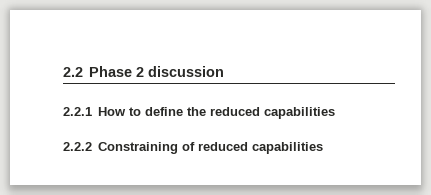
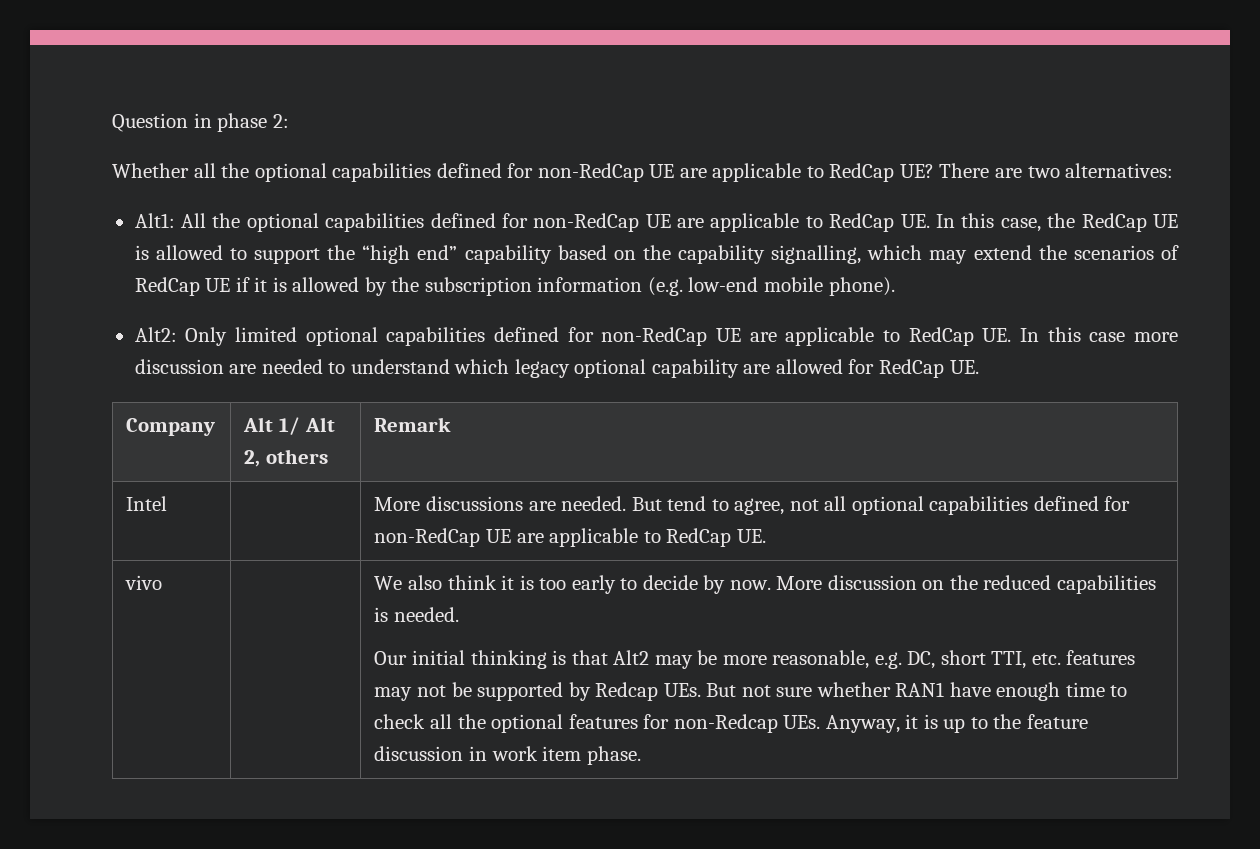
- 2.2 Phase 2 discussion
- 2.2.1 How to define the reduced capabilities
- 2.2.2 Constraining of reduced capabilities
+ Question in phase 2:
+ Whether all the optional capabilities defined for non-RedCap UE are applicable to RedCap UE? There are two alternatives:
+ Alt1: All the optional capabilities defined for non-RedCap UE are applicable to RedCap UE. In this case, the RedCap UE is allowed to support the “high end” capability based on the capability signalling, which may extend the scenarios of RedCap UE if it is allowed by the subscription information (e.g. low-end mobile phone).
+ Alt2: Only limited optional capabilities defined for non-RedCap UE are applicable to RedCap UE. In this case more discussion are needed to understand which legacy optional capability are allowed for RedCap UE.
+ Company | Alt 1/ Alt 2, others | Remark
+ Intel | | More discussions are needed. But tend to agree, not all optional capabilities defined for non-RedCap UE are applicable to RedCap UE.
+ vivo | | We also think it is too early to decide by now. More discussion on the reduced capabilities is needed.
+ Our initial thinking is that Alt2 may be more reasonable, e.g. DC, short TTI, etc. features may not be supported by Redcap UEs. But not sure whether RAN1 have enough time to check all the optional features for non-Redcap UEs. Anyway, it is up to the feature discussion in work item phase.

